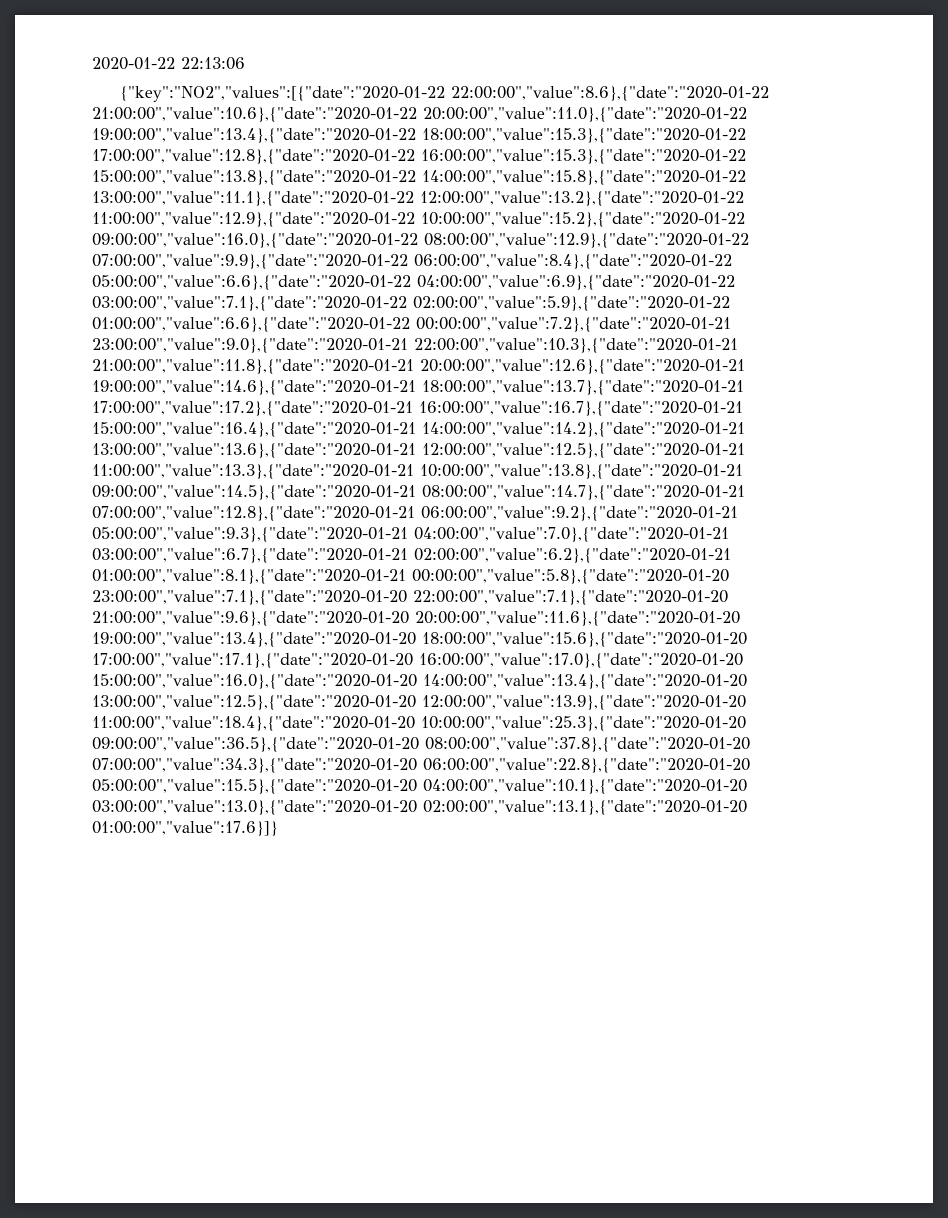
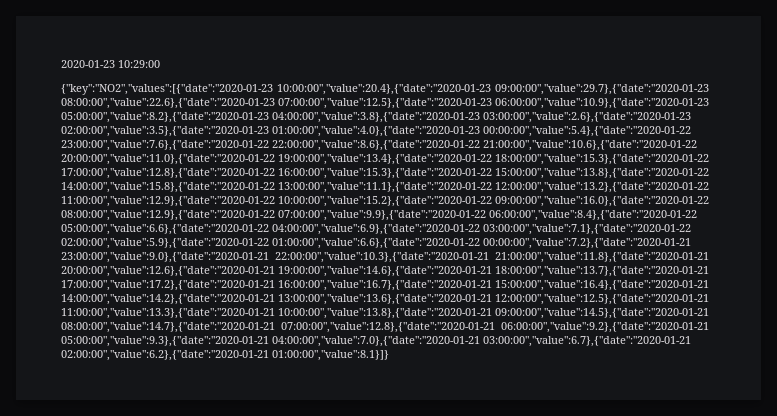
- 2020-01-22 22:13:06
- {"key":"NO2","values":[{"date":"2020-01-22 22:00:00","value":8.6},{"date":"2020-01-22 21:00:00","value":10.6},{"date":"2020-01-22 20:00:00","value":11.0},{"date":"2020-01-22 19:00:00","value":13.4},{"date":"2020-01-22 18:00:00","value":15.3},{"date":"2020-01-22 17:00:00","value":12.8},{"date":"2020-01-22 16:00:00","value":15.3},{"date":"2020-01-22 15:00:00","value":13.8},{"date":"2020-01-22 14:00:00","value":15.8},{"date":"2020-01-22 13:00:00","value":11.1},{"date":"2020-01-22 12:00:00","value":13.2},{"date":"2020-01-22 11:00:00","value":12.9},{"date":"2020-01-22 10:00:00","value":15.2},{"date":"2020-01-22 09:00:00","value":16.0},{"date":"2020-01-22 08:00:00","value":12.9},{"date":"2020-01-22 07:00:00","value":9.9},{"date":"2020-01-22 06:00:00","value":8.4},{"date":"2020-01-22 05:00:00","value":6.6},{"date":"2020-01-22 04:00:00","value":6.9},{"date":"2020-01-22 03:00:00","value":7.1},{"date":"2020-01-22 02:00:00","value":5.9},{"date":"2020-01-22 01:00:00","value":6.6},{"date":"2020-01-22 00:00:00","value":7.2},{"date":"2020-01-21 23:00:00","value":9.0},{"date":"2020-01-21 22:00:00","value":10.3},{"date":"2020-01-21 21:00:00","value":11.8},{"date":"2020-01-21 20:00:00","value":12.6},{"date":"2020-01-21 19:00:00","value":14.6},{"date":"2020-01-21 18:00:00","value":13.7},{"date":"2020-01-21 17:00:00","value":17.2},{"date":"2020-01-21 16:00:00","value":16.7},{"date":"2020-01-21 15:00:00","value":16.4},{"date":"2020-01-21 14:00:00","value":14.2},{"date":"2020-01-21 13:00:00","value":13.6},{"date":"2020-01-21 12:00:00","value":12.5},{"date":"2020-01-21 11:00:00","value":13.3},{"date":"2020-01-21 10:00:00","value":13.8},{"date":"2020-01-21 09:00:00","value":14.5},{"date":"2020-01-21 08:00:00","value":14.7},{"date":"2020-01-21 07:00:00","value":12.8},{"date":"2020-01-21 06:00:00","value":9.2},{"date":"2020-01-21 05:00:00","value":9.3},{"date":"2020-01-21 04:00:00","value":7.0},{"date":"2020-01-21 03:00:00","value":6.7},{"date":"2020-01-21 02:00:00","value":6.2},{"date":"2020-01-21 01:00:00","value":8.1},{"date":"2020-01-21 00:00:00","value":5.8},{"date":"2020-01-20 23:00:00","value":7.1},{"date":"2020-01-20 22:00:00","value":7.1},{"date":"2020-01-20 21:00:00","value":9.6},{"date":"2020-01-20 20:00:00","value":11.6},{"date":"2020-01-20 19:00:00","value":13.4},{"date":"2020-01-20 18:00:00","value":15.6},{"date":"2020-01-20 17:00:00","value":17.1},{"date":"2020-01-20 16:00:00","value":17.0},{"date":"2020-01-20 15:00:00","value":16.0},{"date":"2020-01-20 14:00:00","value":13.4},{"date":"2020-01-20 13:00:00","value":12.5},{"date":"2020-01-20 12:00:00","value":13.9},{"date":"2020-01-20 11:00:00","value":18.4},{"date":"2020-01-20 10:00:00","value":25.3},{"date":"2020-01-20 09:00:00","value":36.5},{"date":"2020-01-20 08:00:00","value":37.8},{"date":"2020-01-20 07:00:00","value":34.3},{"date":"2020-01-20 06:00:00","value":22.8},{"date":"2020-01-20 05:00:00","value":15.5},{"date":"2020-01-20 04:00:00","value":10.1},{"date":"2020-01-20 03:00:00","value":13.0},{"date":"2020-01-20 02:00:00","value":13.1},{"date":"2020-01-20 01:00:00","value":17.6}]}
+ 2020-01-23 10:29:00
+ {"key":"NO2","values":[{"date":"2020-01-23 10:00:00","value":20.4},{"date":"2020-01-23 09:00:00","value":29.7},{"date":"2020-01-23 08:00:00","value":22.6},{"date":"2020-01-23 07:00:00","value":12.5},{"date":"2020-01-23 06:00:00","value":10.9},{"date":"2020-01-23 05:00:00","value":8.2},{"date":"2020-01-23 04:00:00","value":3.8},{"date":"2020-01-23 03:00:00","value":2.6},{"date":"2020-01-23 02:00:00","value":3.5},{"date":"2020-01-23 01:00:00","value":4.0},{"date":"2020-01-23 00:00:00","value":5.4},{"date":"2020-01-22 23:00:00","value":7.6},{"date":"2020-01-22 22:00:00","value":8.6},{"date":"2020-01-22 21:00:00","value":10.6},{"date":"2020-01-22 20:00:00","value":11.0},{"date":"2020-01-22 19:00:00","value":13.4},{"date":"2020-01-22 18:00:00","value":15.3},{"date":"2020-01-22 17:00:00","value":12.8},{"date":"2020-01-22 16:00:00","value":15.3},{"date":"2020-01-22 15:00:00","value":13.8},{"date":"2020-01-22 14:00:00","value":15.8},{"date":"2020-01-22 13:00:00","value":11.1},{"date":"2020-01-22 12:00:00","value":13.2},{"date":"2020-01-22 11:00:00","value":12.9},{"date":"2020-01-22 10:00:00","value":15.2},{"date":"2020-01-22 09:00:00","value":16.0},{"date":"2020-01-22 08:00:00","value":12.9},{"date":"2020-01-22 07:00:00","value":9.9},{"date":"2020-01-22 06:00:00","value":8.4},{"date":"2020-01-22 05:00:00","value":6.6},{"date":"2020-01-22 04:00:00","value":6.9},{"date":"2020-01-22 03:00:00","value":7.1},{"date":"2020-01-22 02:00:00","value":5.9},{"date":"2020-01-22 01:00:00","value":6.6},{"date":"2020-01-22 00:00:00","value":7.2},{"date":"2020-01-21 23:00:00","value":9.0},{"date":"2020-01-21 22:00:00","value":10.3},{"date":"2020-01-21 21:00:00","value":11.8},{"date":"2020-01-21 20:00:00","value":12.6},{"date":"2020-01-21 19:00:00","value":14.6},{"date":"2020-01-21 18:00:00","value":13.7},{"date":"2020-01-21 17:00:00","value":17.2},{"date":"2020-01-21 16:00:00","value":16.7},{"date":"2020-01-21 15:00:00","value":16.4},{"date":"2020-01-21 14:00:00","value":14.2},{"date":"2020-01-21 13:00:00","value":13.6},{"date":"2020-01-21 12:00:00","value":12.5},{"date":"2020-01-21 11:00:00","value":13.3},{"date":"2020-01-21 10:00:00","value":13.8},{"date":"2020-01-21 09:00:00","value":14.5},{"date":"2020-01-21 08:00:00","value":14.7},{"date":"2020-01-21 07:00:00","value":12.8},{"date":"2020-01-21 06:00:00","value":9.2},{"date":"2020-01-21 05:00:00","value":9.3},{"date":"2020-01-21 04:00:00","value":7.0},{"date":"2020-01-21 03:00:00","value":6.7},{"date":"2020-01-21 02:00:00","value":6.2},{"date":"2020-01-21 01:00:00","value":8.1}]}

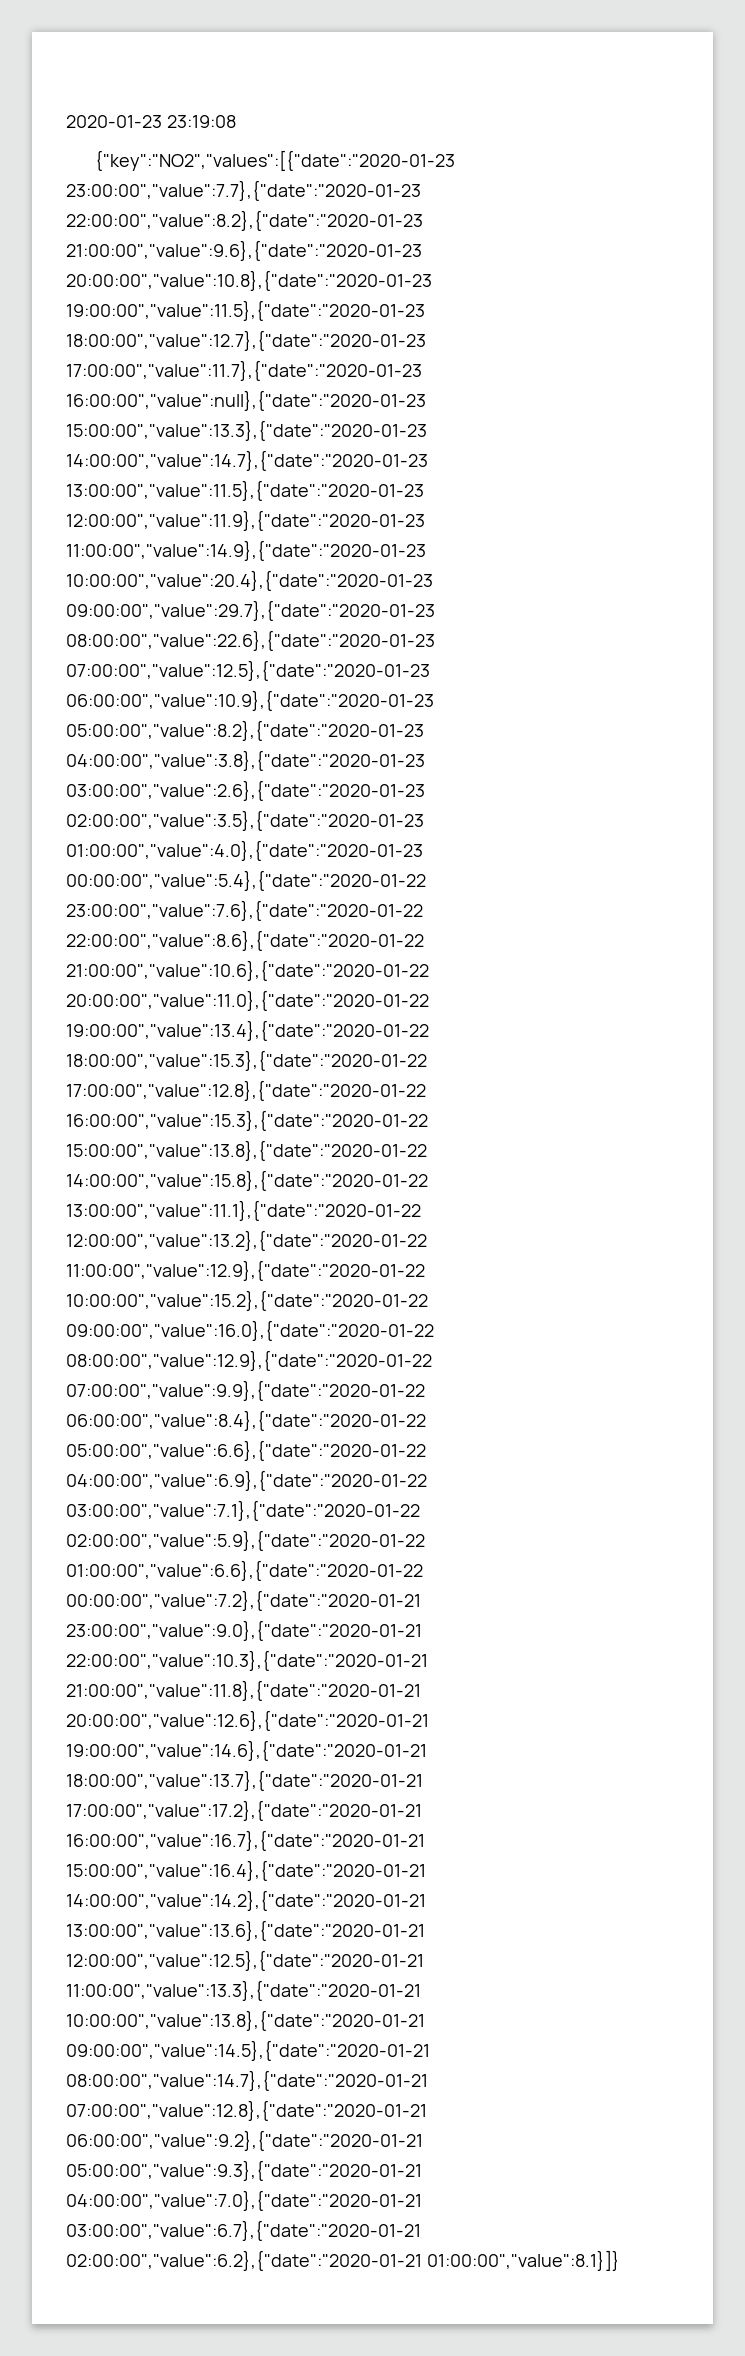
- 2020-01-23 10:29:00
+ 2020-01-23 23:19:08
- {"key":"NO2","values":[{"date":"2020-01-23 10:00:00","value":20.4},{"date":"2020-01-23 09:00:00","value":29.7},{"date":"2020-01-23 08:00:00","value":22.6},{"date":"2020-01-23 07:00:00","value":12.5},{"date":"2020-01-23 06:00:00","value":10.9},{"date":"2020-01-23 05:00:00","value":8.2},{"date":"2020-01-23 04:00:00","value":3.8},{"date":"2020-01-23 03:00:00","value":2.6},{"date":"2020-01-23 02:00:00","value":3.5},{"date":"2020-01-23 01:00:00","value":4.0},{"date":"2020-01-23 00:00:00","value":5.4},{"date":"2020-01-22 23:00:00","value":7.6},{"date":"2020-01-22 22:00:00","value":8.6},{"date":"2020-01-22 21:00:00","value":10.6},{"date":"2020-01-22 20:00:00","value":11.0},{"date":"2020-01-22 19:00:00","value":13.4},{"date":"2020-01-22 18:00:00","value":15.3},{"date":"2020-01-22 17:00:00","value":12.8},{"date":"2020-01-22 16:00:00","value":15.3},{"date":"2020-01-22 15:00:00","value":13.8},{"date":"2020-01-22 14:00:00","value":15.8},{"date":"2020-01-22 13:00:00","value":11.1},{"date":"2020-01-22 12:00:00","value":13.2},{"date":"2020-01-22 11:00:00","value":12.9},{"date":"2020-01-22 10:00:00","value":15.2},{"date":"2020-01-22 09:00:00","value":16.0},{"date":"2020-01-22 08:00:00","value":12.9},{"date":"2020-01-22 07:00:00","value":9.9},{"date":"2020-01-22 06:00:00","value":8.4},{"date":"2020-01-22 05:00:00","value":6.6},{"date":"2020-01-22 04:00:00","value":6.9},{"date":"2020-01-22 03:00:00","value":7.1},{"date":"2020-01-22 02:00:00","value":5.9},{"date":"2020-01-22 01:00:00","value":6.6},{"date":"2020-01-22 00:00:00","value":7.2},{"date":"2020-01-21 23:00:00","value":9.0},{"date":"2020-01-21 22:00:00","value":10.3},{"date":"2020-01-21 21:00:00","value":11.8},{"date":"2020-01-21 20:00:00","value":12.6},{"date":"2020-01-21 19:00:00","value":14.6},{"date":"2020-01-21 18:00:00","value":13.7},{"date":"2020-01-21 17:00:00","value":17.2},{"date":"2020-01-21 16:00:00","value":16.7},{"date":"2020-01-21 15:00:00","value":16.4},{"date":"2020-01-21 14:00:00","value":14.2},{"date":"2020-01-21 13:00:00","value":13.6},{"date":"2020-01-21 12:00:00","value":12.5},{"date":"2020-01-21 11:00:00","value":13.3},{"date":"2020-01-21 10:00:00","value":13.8},{"date":"2020-01-21 09:00:00","value":14.5},{"date":"2020-01-21 08:00:00","value":14.7},{"date":"2020-01-21 07:00:00","value":12.8},{"date":"2020-01-21 06:00:00","value":9.2},{"date":"2020-01-21 05:00:00","value":9.3},{"date":"2020-01-21 04:00:00","value":7.0},{"date":"2020-01-21 03:00:00","value":6.7},{"date":"2020-01-21 02:00:00","value":6.2},{"date":"2020-01-21 01:00:00","value":8.1}]}
+ {"key":"NO2","values":[{"date":"2020-01-23 23:00:00","value":7.7},{"date":"2020-01-23 22:00:00","value":8.2},{"date":"2020-01-23 21:00:00","value":9.6},{"date":"2020-01-23 20:00:00","value":10.8},{"date":"2020-01-23 19:00:00","value":11.5},{"date":"2020-01-23 18:00:00","value":12.7},{"date":"2020-01-23 17:00:00","value":11.7},{"date":"2020-01-23 16:00:00","value":null},{"date":"2020-01-23 15:00:00","value":13.3},{"date":"2020-01-23 14:00:00","value":14.7},{"date":"2020-01-23 13:00:00","value":11.5},{"date":"2020-01-23 12:00:00","value":11.9},{"date":"2020-01-23 11:00:00","value":14.9},{"date":"2020-01-23 10:00:00","value":20.4},{"date":"2020-01-23 09:00:00","value":29.7},{"date":"2020-01-23 08:00:00","value":22.6},{"date":"2020-01-23 07:00:00","value":12.5},{"date":"2020-01-23 06:00:00","value":10.9},{"date":"2020-01-23 05:00:00","value":8.2},{"date":"2020-01-23 04:00:00","value":3.8},{"date":"2020-01-23 03:00:00","value":2.6},{"date":"2020-01-23 02:00:00","value":3.5},{"date":"2020-01-23 01:00:00","value":4.0},{"date":"2020-01-23 00:00:00","value":5.4},{"date":"2020-01-22 23:00:00","value":7.6},{"date":"2020-01-22 22:00:00","value":8.6},{"date":"2020-01-22 21:00:00","value":10.6},{"date":"2020-01-22 20:00:00","value":11.0},{"date":"2020-01-22 19:00:00","value":13.4},{"date":"2020-01-22 18:00:00","value":15.3},{"date":"2020-01-22 17:00:00","value":12.8},{"date":"2020-01-22 16:00:00","value":15.3},{"date":"2020-01-22 15:00:00","value":13.8},{"date":"2020-01-22 14:00:00","value":15.8},{"date":"2020-01-22 13:00:00","value":11.1},{"date":"2020-01-22 12:00:00","value":13.2},{"date":"2020-01-22 11:00:00","value":12.9},{"date":"2020-01-22 10:00:00","value":15.2},{"date":"2020-01-22 09:00:00","value":16.0},{"date":"2020-01-22 08:00:00","value":12.9},{"date":"2020-01-22 07:00:00","value":9.9},{"date":"2020-01-22 06:00:00","value":8.4},{"date":"2020-01-22 05:00:00","value":6.6},{"date":"2020-01-22 04:00:00","value":6.9},{"date":"2020-01-22 03:00:00","value":7.1},{"date":"2020-01-22 02:00:00","value":5.9},{"date":"2020-01-22 01:00:00","value":6.6},{"date":"2020-01-22 00:00:00","value":7.2},{"date":"2020-01-21 23:00:00","value":9.0},{"date":"2020-01-21 22:00:00","value":10.3},{"date":"2020-01-21 21:00:00","value":11.8},{"date":"2020-01-21 20:00:00","value":12.6},{"date":"2020-01-21 19:00:00","value":14.6},{"date":"2020-01-21 18:00:00","value":13.7},{"date":"2020-01-21 17:00:00","value":17.2},{"date":"2020-01-21 16:00:00","value":16.7},{"date":"2020-01-21 15:00:00","value":16.4},{"date":"2020-01-21 14:00:00","value":14.2},{"date":"2020-01-21 13:00:00","value":13.6},{"date":"2020-01-21 12:00:00","value":12.5},{"date":"2020-01-21 11:00:00","value":13.3},{"date":"2020-01-21 10:00:00","value":13.8},{"date":"2020-01-21 09:00:00","value":14.5},{"date":"2020-01-21 08:00:00","value":14.7},{"date":"2020-01-21 07:00:00","value":12.8},{"date":"2020-01-21 06:00:00","value":9.2},{"date":"2020-01-21 05:00:00","value":9.3},{"date":"2020-01-21 04:00:00","value":7.0},{"date":"2020-01-21 03:00:00","value":6.7},{"date":"2020-01-21 02:00:00","value":6.2},{"date":"2020-01-21 01:00:00","value":8.1}]}

